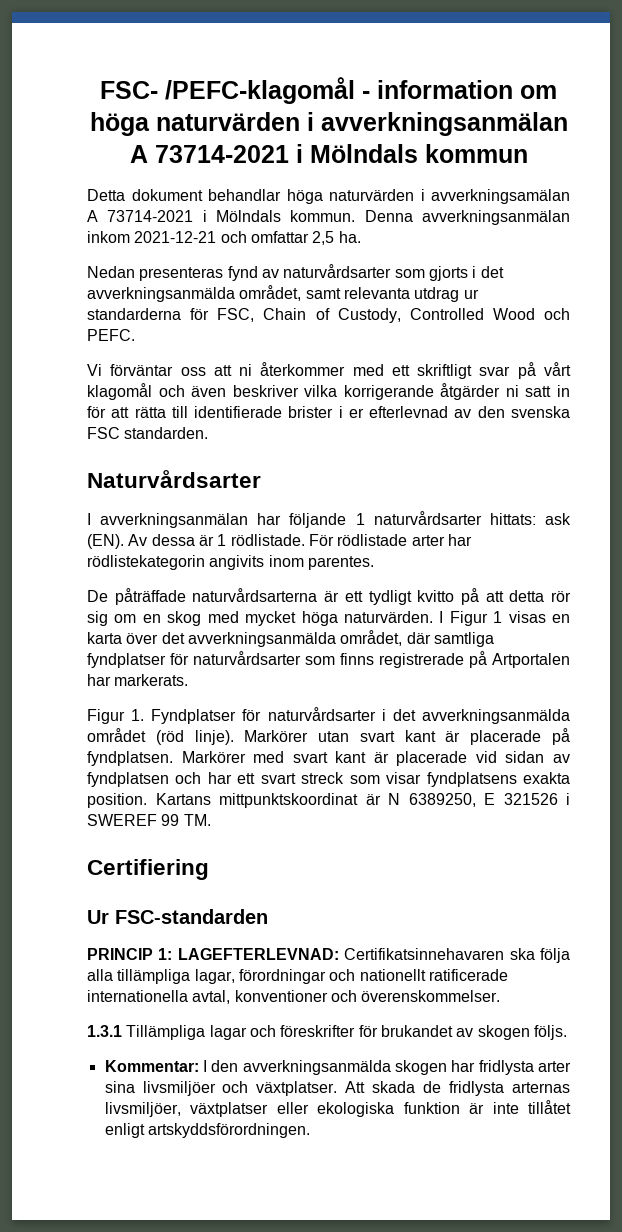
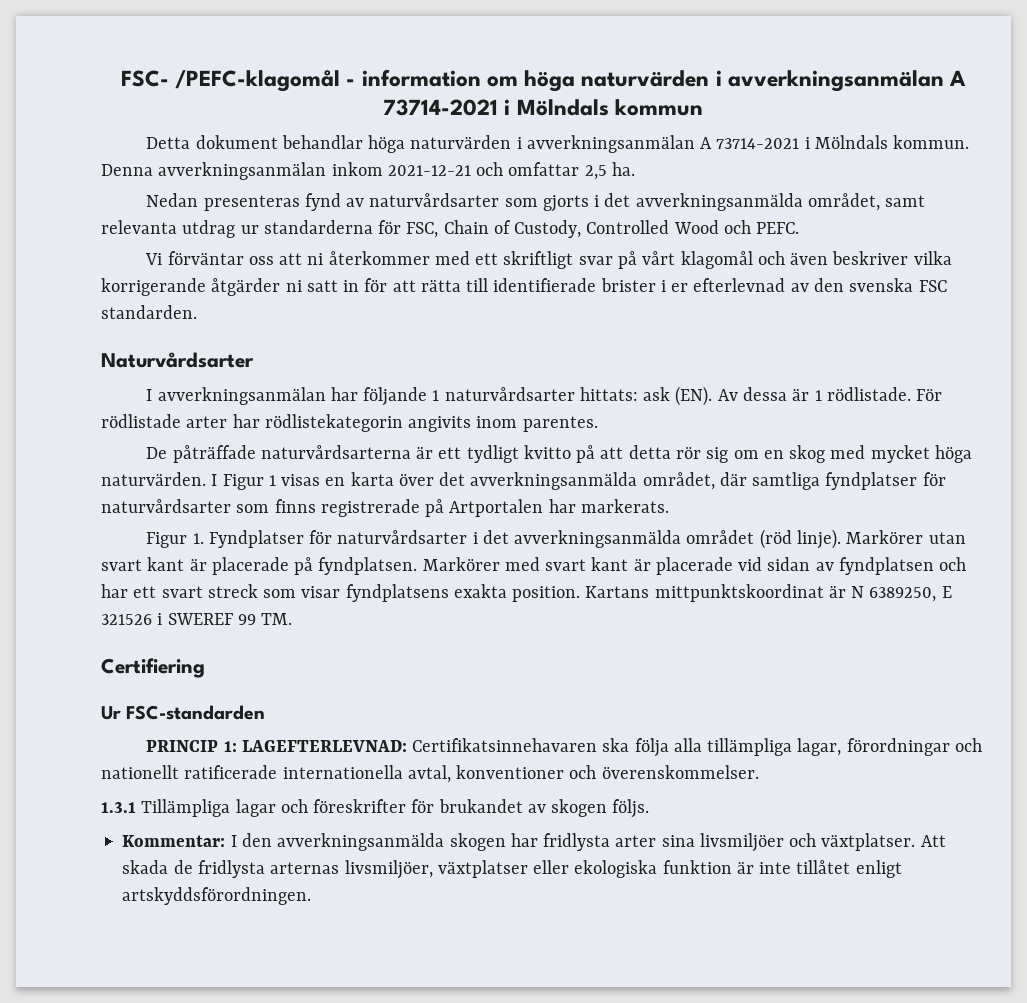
- Detta dokument behandlar höga naturvärden i avverkningsamälan A 73714-2021 i Mölndals kommun.
+ Detta dokument behandlar höga naturvärden i avverkningsanmälan A 73714-2021 i Mölndals kommun.

